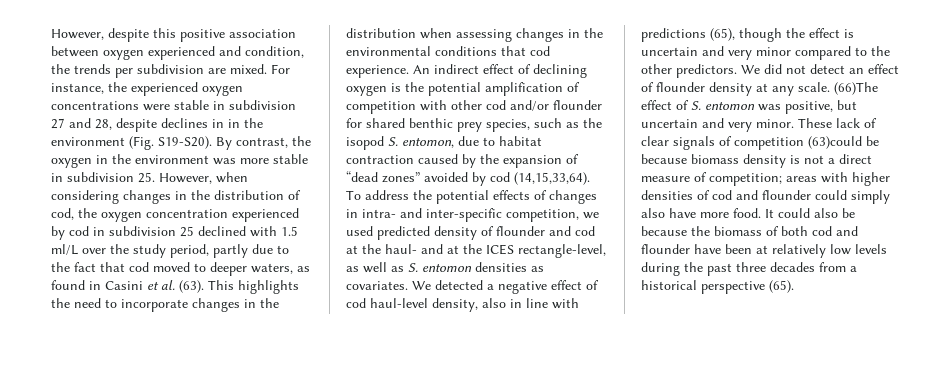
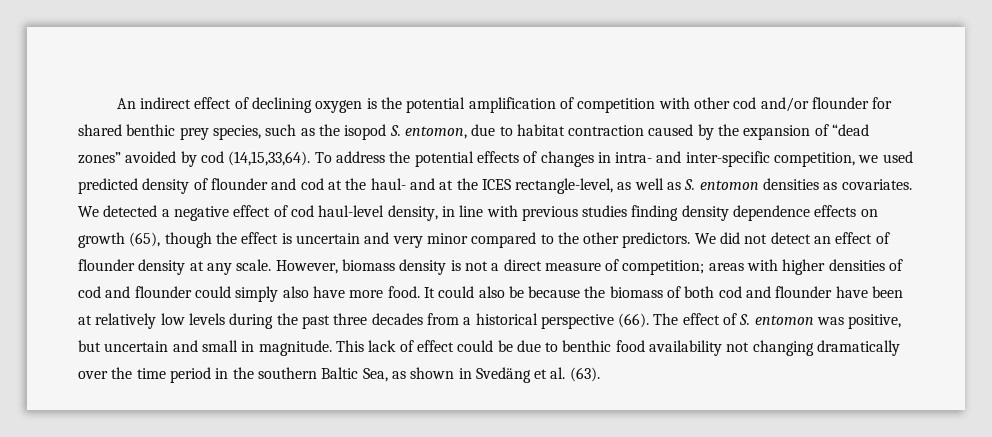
- However, despite this positive association between oxygen experienced and condition, the trends per subdivision are mixed. For instance, the experienced oxygen concentrations were stable in subdivision 27 and 28, despite declines in in the environment (Fig. S19-S20). By contrast, the oxygen in the environment was more stable in subdivision 25. However, when considering changes in the distribution of cod, the oxygen concentration experienced by cod in subdivision 25 declined with 1.5 ml/L over the study period, partly due to the fact that cod moved to deeper waters, as found in Casini et al. (63). This highlights the need to incorporate changes in the distribution when assessing changes in the environmental conditions that cod experience.
- We detected a negative effect of cod haul-level density, also in line with predictions (65), though the effect is uncertain and very minor compared to the other predictors.
+ We detected a negative effect of cod haul-level density, in line with previous studies finding density dependence effects on growth (65), though the effect is uncertain and very minor compared to the other predictors.
- (66)The effect of S. entomon was positive, but uncertain and very minor. These lack of clear signals of competition (63)could be because biomass density is not a direct measure of competition; areas with higher densities of cod and flounder could simply also have more food.
+ However, biomass density is not a direct measure of competition; areas with higher densities of cod and flounder could simply also have more food.
- It could also be because the biomass of both cod and flounder have been at relatively low levels during the past three decades from a historical perspective (65).
+ It could also be because the biomass of both cod and flounder have been at relatively low levels during the past three decades from a historical perspective (66). The effect of S. entomon was positive, but uncertain and small in magnitude. This lack of effect could be due to benthic food availability not changing dramatically over the time period in the southern Baltic Sea, as shown in Svedäng et al. (63).

